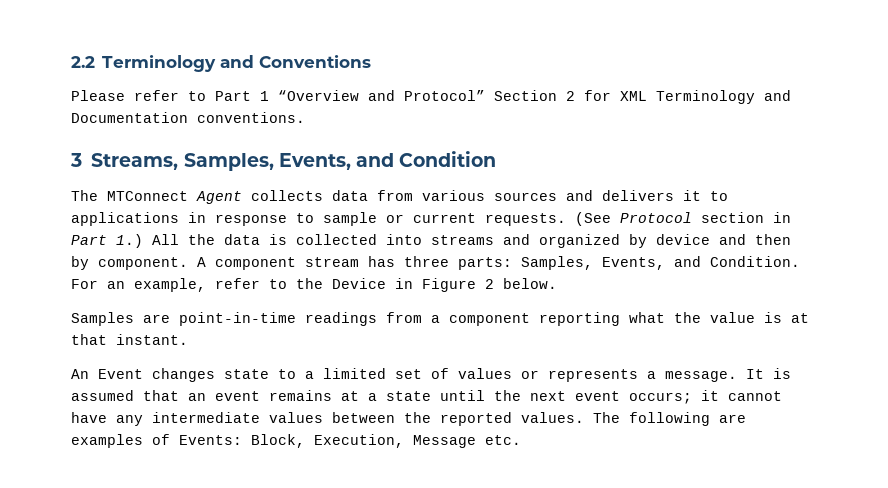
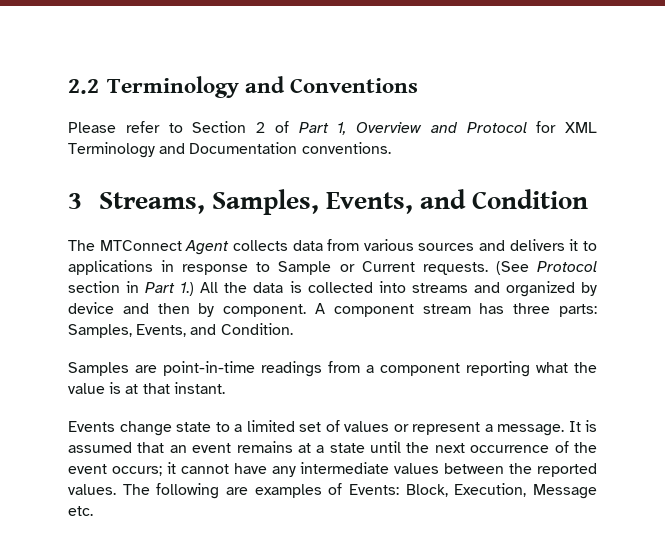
- Please refer to Part 1 “Overview and Protocol” Section 2 for XML Terminology and Documentation conventions.
+ Please refer to Section 2 of Part 1, Overview and Protocol for XML Terminology and Documentation conventions.
- The MTConnect Agent collects data from various sources and delivers it to applications in response to sample or current requests.
+ The MTConnect Agent collects data from various sources and delivers it to applications in response to Sample or Current requests.
- For an example, refer to the Device in Figure 2 below.
- An Event changes state to a limited set of values or represents a message.
+ Events change state to a limited set of values or represent a message.
- It is assumed that an event remains at a state until the next event occurs; it cannot have any intermediate values between the reported values.
+ It is assumed that an event remains at a state until the next occurrence of the event occurs; it cannot have any intermediate values between the reported values.

